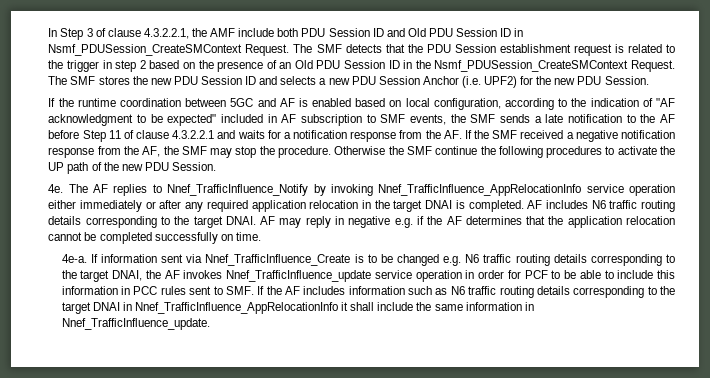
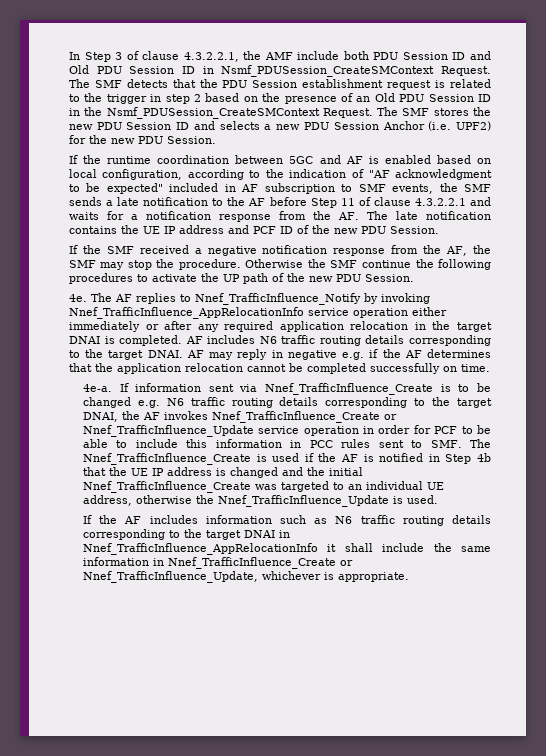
- If the runtime coordination between 5GC and AF is enabled based on local configuration, according to the indication of "AF acknowledgment to be expected" included in AF subscription to SMF events, the SMF sends a late notification to the AF before Step 11 of clause 4.3.2.2.1 and waits for a notification response from the AF. If the SMF received a negative notification response from the AF, the SMF may stop the procedure.
+ If the runtime coordination between 5GC and AF is enabled based on local configuration, according to the indication of "AF acknowledgment to be expected" included in AF subscription to SMF events, the SMF sends a late notification to the AF before Step 11 of clause 4.3.2.2.1 and waits for a notification response from the AF. The late notification contains the UE IP address and PCF ID of the new PDU Session.
+ If the SMF received a negative notification response from the AF, the SMF may stop the procedure.
- If information sent via Nnef_TrafficInfluence_Create is to be changed e.g. N6 traffic routing details corresponding to the target DNAI, the AF invokes Nnef_TrafficInfluence_update service operation in order for PCF to be able to include this information in PCC rules sent to SMF. If the AF includes information such as N6 traffic routing details corresponding to the target DNAI in Nnef_TrafficInfluence_AppRelocationInfo it shall include the same information in Nnef_TrafficInfluence_update.
+ If information sent via Nnef_TrafficInfluence_Create is to be changed e.g. N6 traffic routing details corresponding to the target DNAI, the AF invokes Nnef_TrafficInfluence_Create or Nnef_TrafficInfluence_Update service operation in order for PCF to be able to include this information in PCC rules sent to SMF. The Nnef_TrafficInfluence_Create is used if the AF is notified in Step 4b that the UE IP address is changed and the initial Nnef_TrafficInfluence_Create was targeted to an individual UE address, otherwise the Nnef_TrafficInfluence_Update is used.
+ If the AF includes information such as N6 traffic routing details corresponding to the target DNAI in Nnef_TrafficInfluence_AppRelocationInfo it shall include the same information in Nnef_TrafficInfluence_Create or Nnef_TrafficInfluence_Update, whichever is appropriate.

